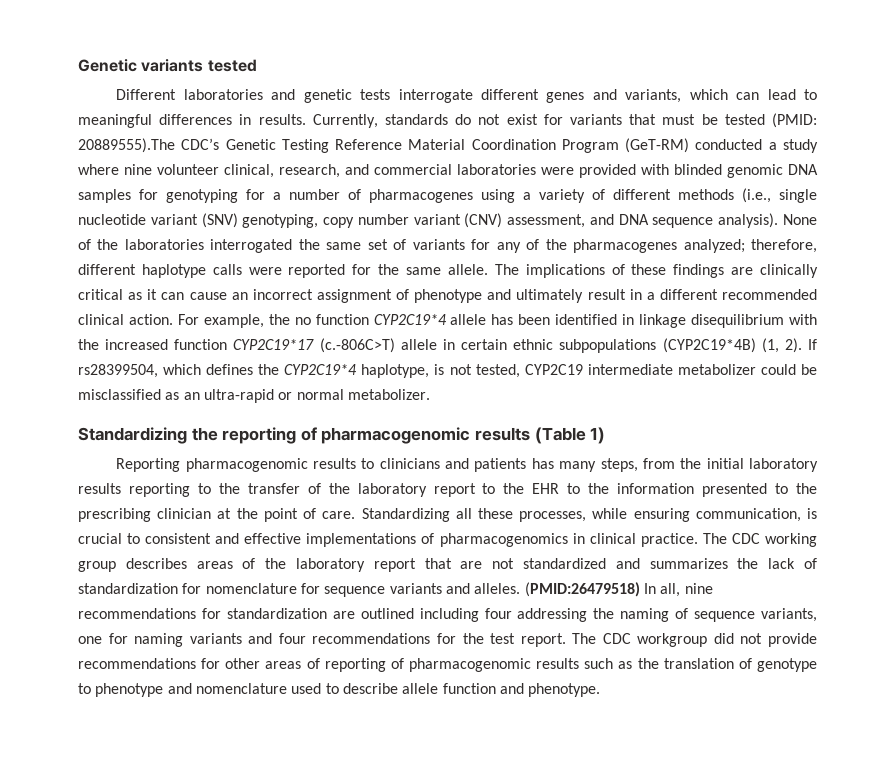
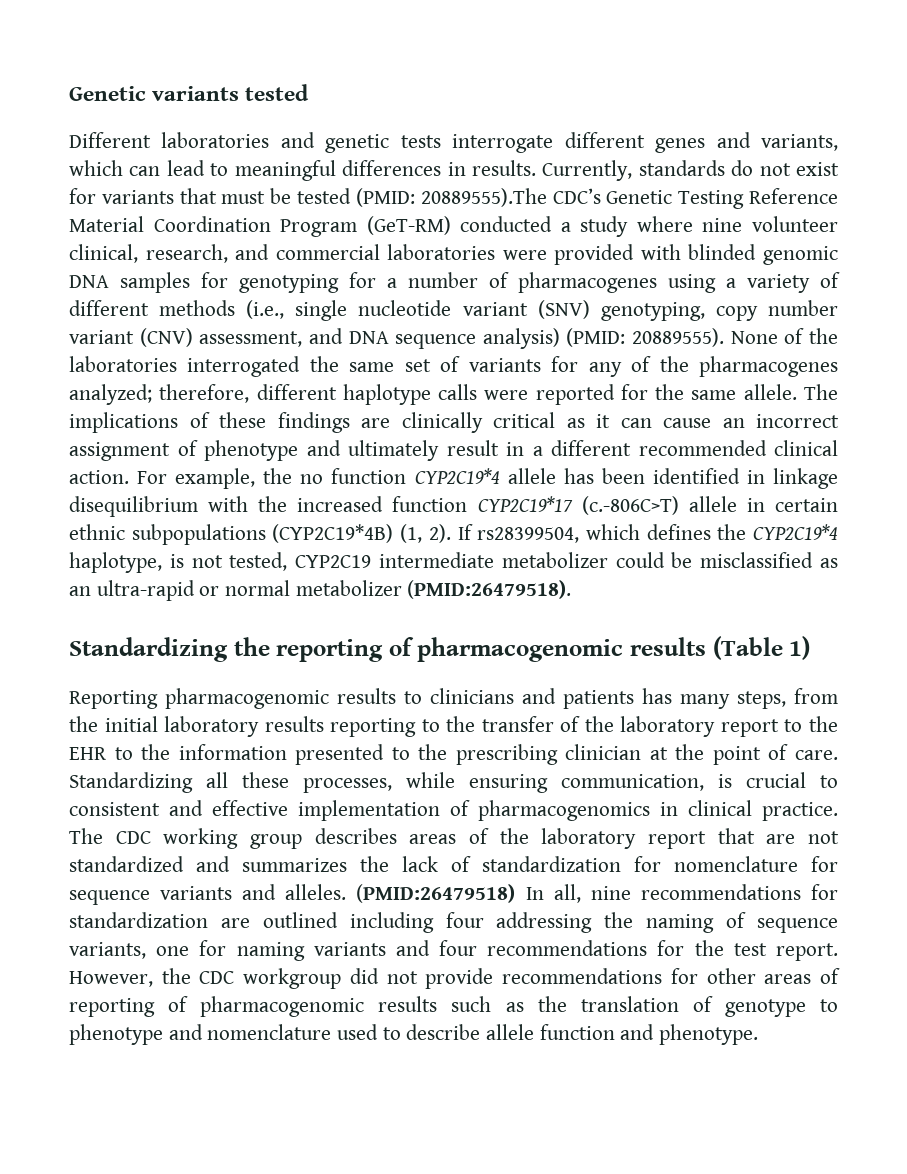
- 20889555).The CDC’s Genetic Testing Reference Material Coordination Program (GeT-RM) conducted a study where nine volunteer clinical, research, and commercial laboratories were provided with blinded genomic DNA samples for genotyping for a number of pharmacogenes using a variety of different methods (i.e., single nucleotide variant (SNV) genotyping, copy number variant (CNV) assessment, and DNA sequence analysis).
+ 20889555).The CDC’s Genetic Testing Reference Material Coordination Program (GeT-RM) conducted a study where nine volunteer clinical, research, and commercial laboratories were provided with blinded genomic DNA samples for genotyping for a number of pharmacogenes using a variety of different methods (i.e., single nucleotide variant (SNV) genotyping, copy number variant (CNV) assessment, and DNA sequence analysis) (PMID: 20889555).
- If rs28399504, which defines the CYP2C19*4 haplotype, is not tested, CYP2C19 intermediate metabolizer could be misclassified as an ultra-rapid or normal metabolizer.
+ If rs28399504, which defines the CYP2C19*4 haplotype, is not tested, CYP2C19 intermediate metabolizer could be misclassified as an ultra-rapid or normal metabolizer (PMID:26479518).
- Standardizing all these processes, while ensuring communication, is crucial to consistent and effective implementations of pharmacogenomics in clinical practice.
+ Standardizing all these processes, while ensuring communication, is crucial to consistent and effective implementation of pharmacogenomics in clinical practice.
- The CDC workgroup did not provide recommendations for other areas of reporting of pharmacogenomic results such as the translation of genotype to phenotype and nomenclature used to describe allele function and phenotype.
+ However, the CDC workgroup did not provide recommendations for other areas of reporting of pharmacogenomic results such as the translation of genotype to phenotype and nomenclature used to describe allele function and phenotype.

